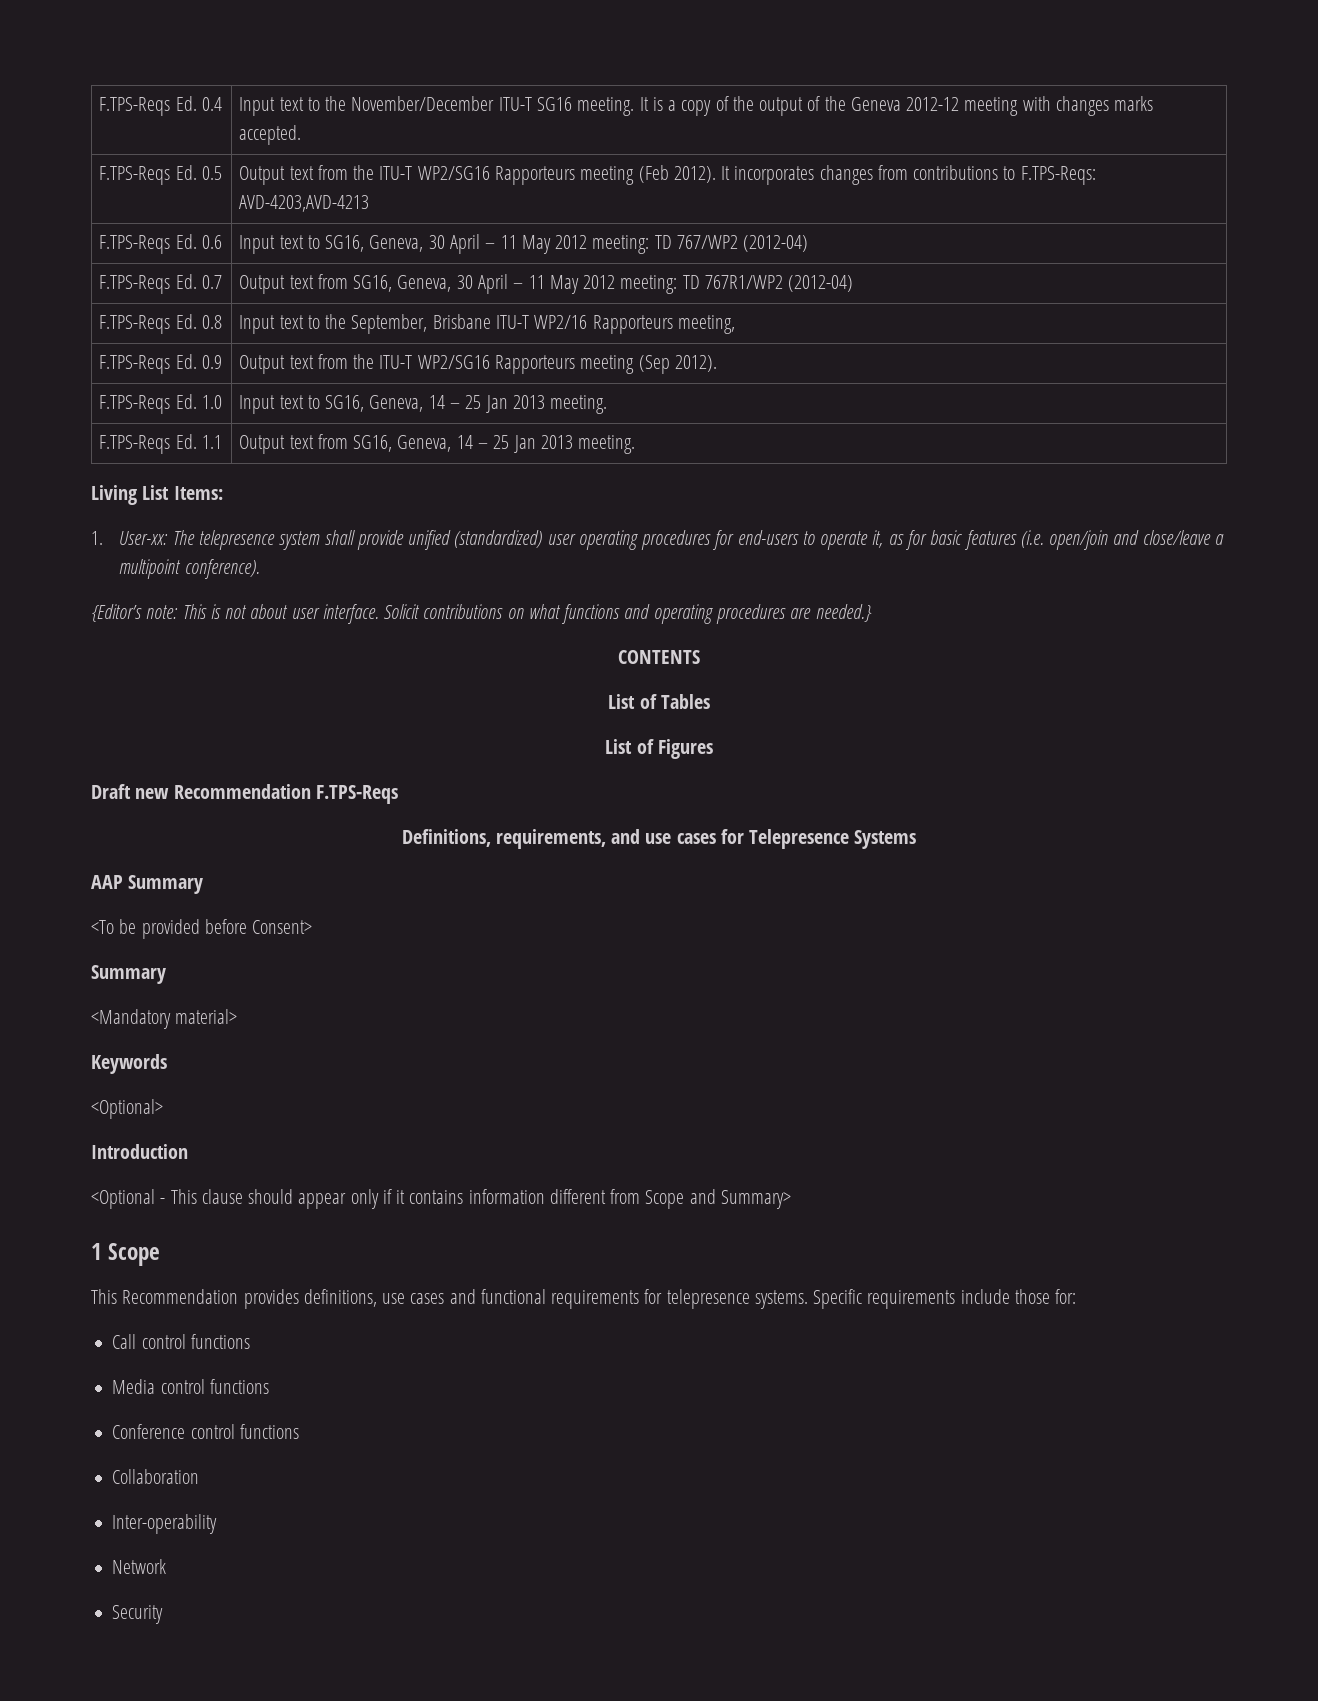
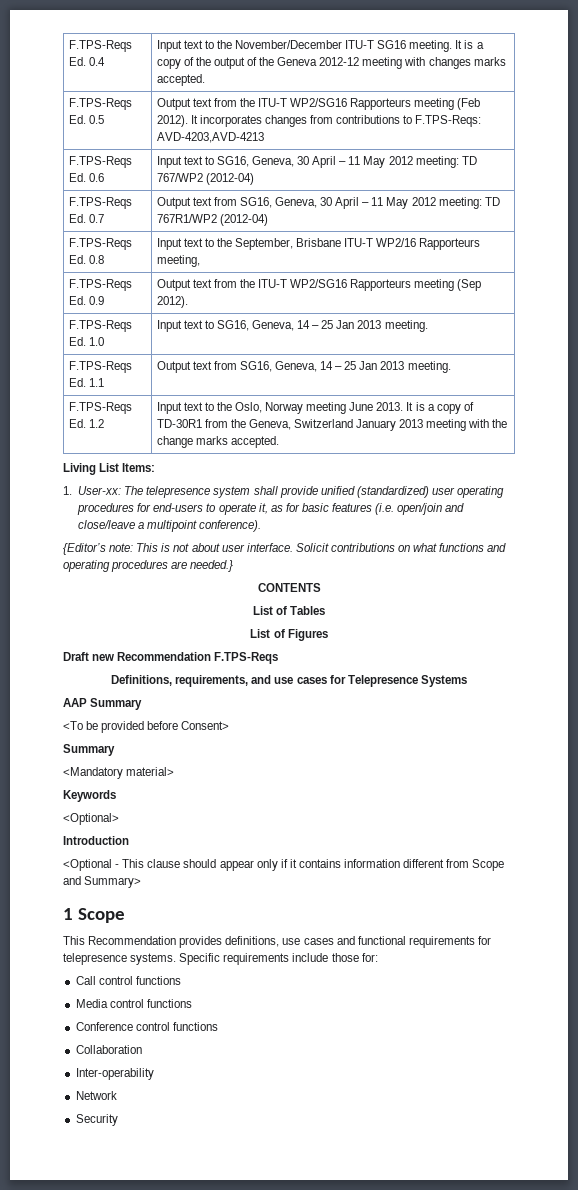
+ F.TPS-Reqs Ed. 1.2 | Input text to the Oslo, Norway meeting June 2013. It is a copy of TD-30R1 from the Geneva, Switzerland January 2013 meeting with the change marks accepted.

